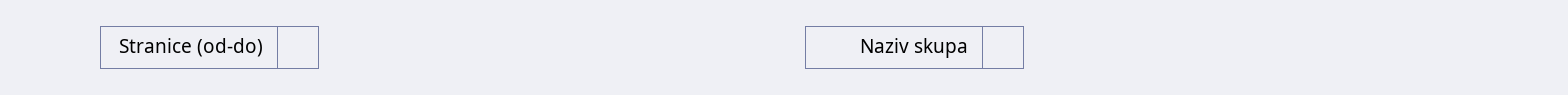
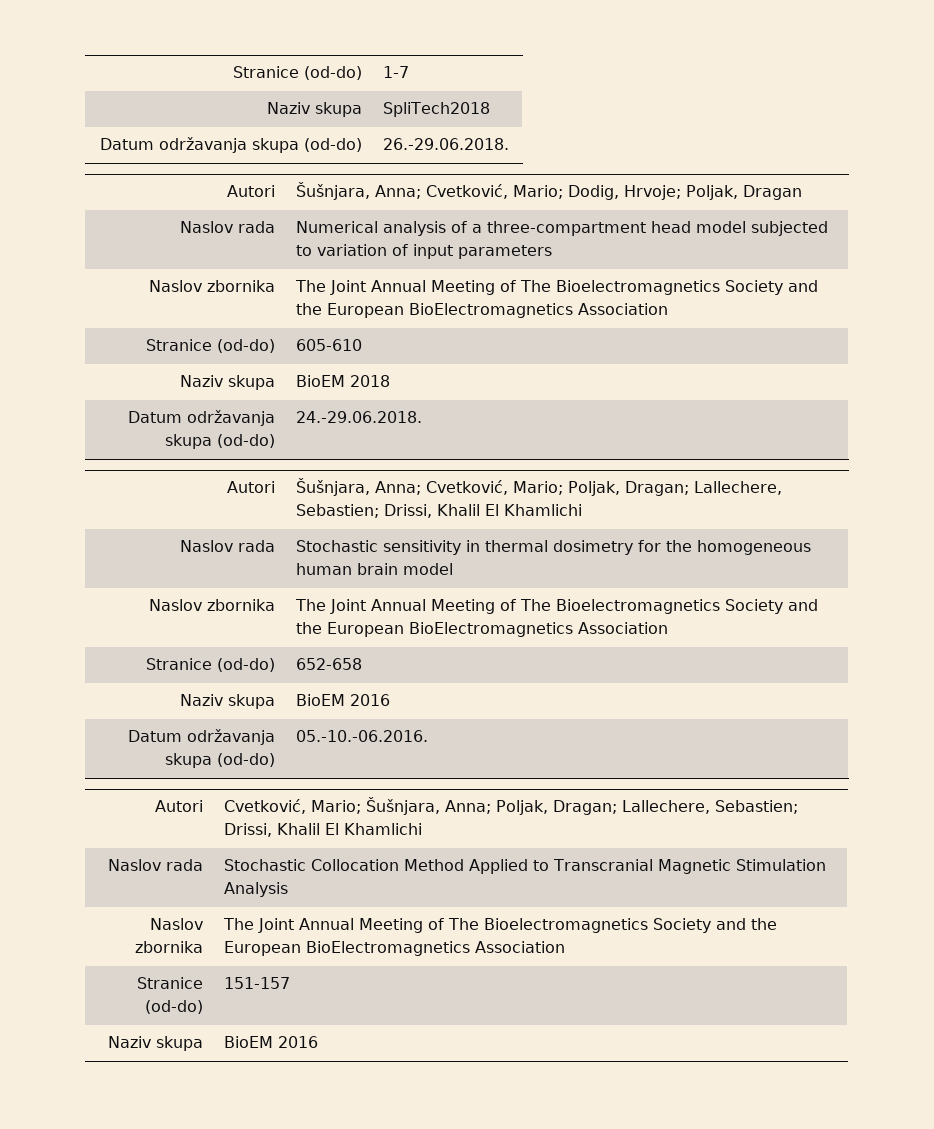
- Stranice (od-do) |
- Naziv skupa |
+ Stranice (od-do) | 1-7
+ Naziv skupa | SpliTech2018
+ Datum održavanja skupa (od-do) | 26.-29.06.2018.
+ Autori | Šušnjara, Anna; Cvetković, Mario; Dodig, Hrvoje; Poljak, Dragan
+ Naslov rada | Numerical analysis of a three-compartment head model subjected to variation of input parameters
+ Naslov zbornika | The Joint Annual Meeting of The Bioelectromagnetics Society and the European BioElectromagnetics Association
+ Stranice (od-do) | 605-610
+ Naziv skupa | BioEM 2018
+ Datum održavanja skupa (od-do) | 24.-29.06.2018.
+ Autori | Šušnjara, Anna; Cvetković, Mario; Poljak, Dragan; Lallechere, Sebastien; Drissi, Khalil El Khamlichi
+ Naslov rada | Stochastic sensitivity in thermal dosimetry for the homogeneous human brain model
+ Naslov zbornika | The Joint Annual Meeting of The Bioelectromagnetics Society and the European BioElectromagnetics Association
+ Stranice (od-do) | 652-658
+ Naziv skupa | BioEM 2016
+ Datum održavanja skupa (od-do) | 05.-10.-06.2016.
+ Autori | Cvetković, Mario; Šušnjara, Anna; Poljak, Dragan; Lallechere, Sebastien; Drissi, Khalil El Khamlichi
+ Naslov rada | Stochastic Collocation Method Applied to Transcranial Magnetic Stimulation Analysis
+ Naslov zbornika | The Joint Annual Meeting of The Bioelectromagnetics Society and the European BioElectromagnetics Association
+ Stranice (od-do) | 151-157
+ Naziv skupa | BioEM 2016

